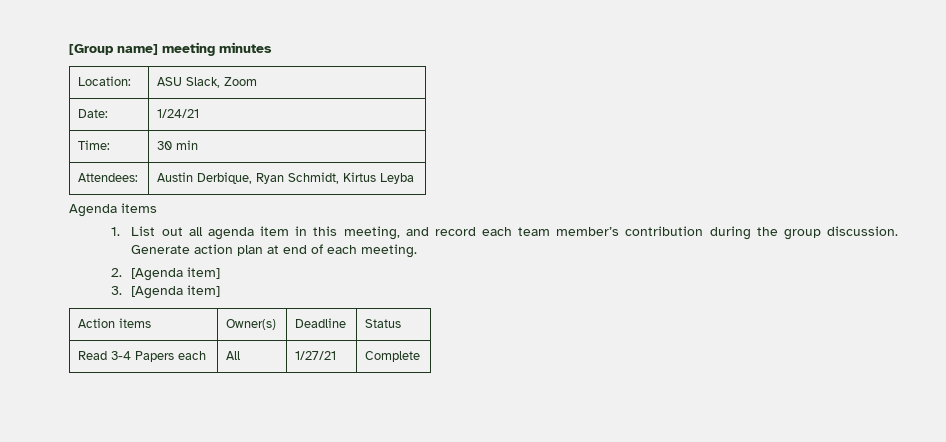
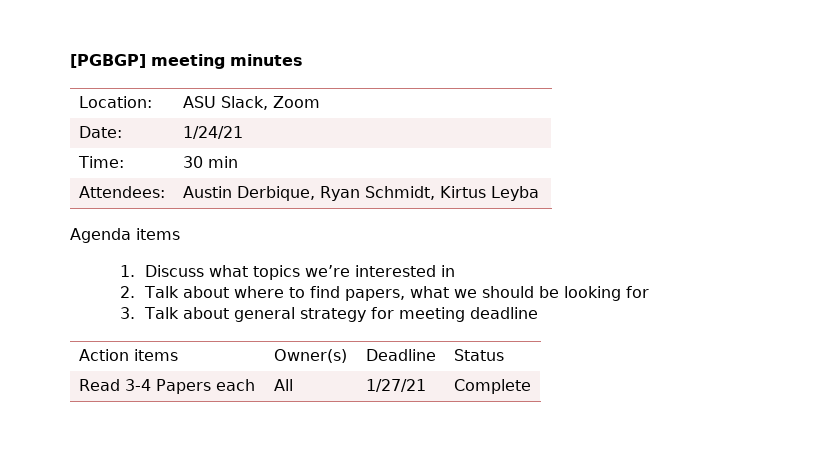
- [Group name] meeting minutes
+ [PGBGP] meeting minutes
- 1. List out all agenda item in this meeting, and record each team member’s contribution during the group discussion. Generate action plan at end of each meeting.
- 2. [Agenda item]
- 3. [Agenda item]
+ 1. Discuss what topics we’re interested in
+ 2. Talk about where to find papers, what we should be looking for
+ 3. Talk about general strategy for meeting deadline

